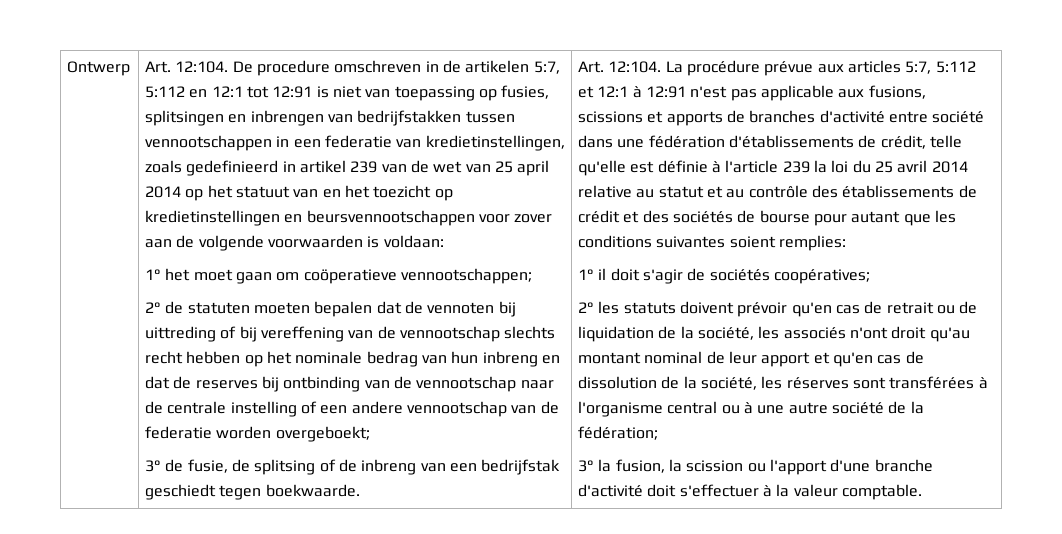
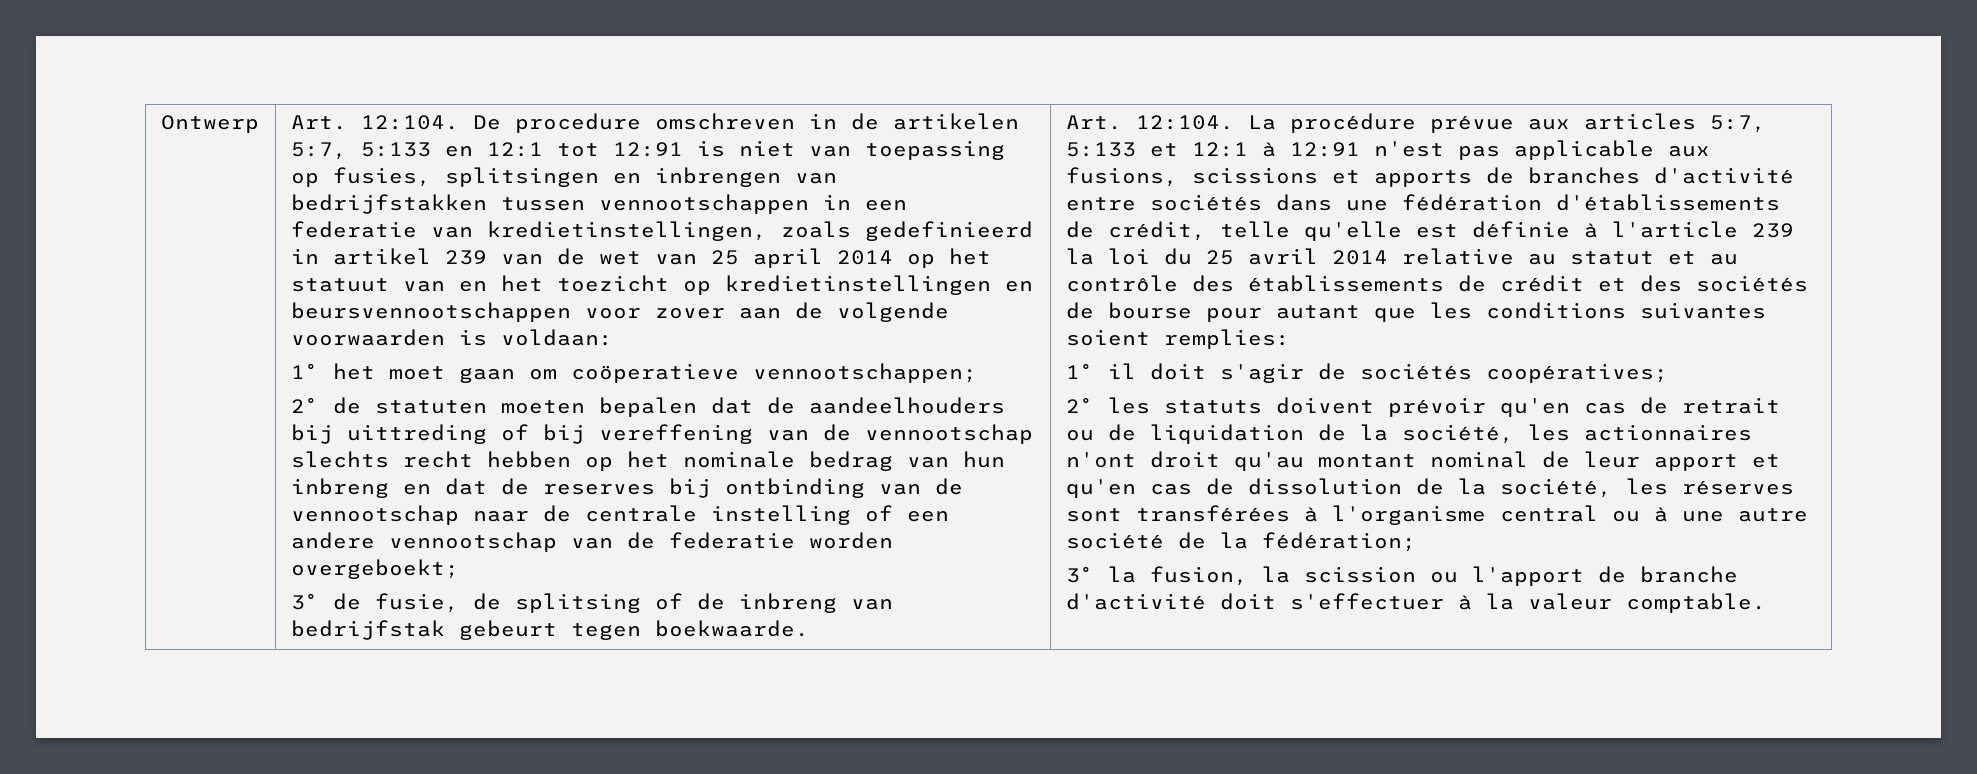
- De procedure omschreven in de artikelen 5:7, 5:112 en 12:1 tot 12:91 is niet van toepassing op fusies, splitsingen en inbrengen van bedrijfstakken tussen vennootschappen in een federatie van kredietinstellingen, zoals gedefinieerd in artikel 239 van de wet van 25 april 2014 op het statuut van en het toezicht op kredietinstellingen en beursvennootschappen voor zover aan de volgende voorwaarden is voldaan:
+ De procedure omschreven in de artikelen 5:7, 5:133 en 12:1 tot 12:91 is niet van toepassing op fusies, splitsingen en inbrengen van bedrijfstakken tussen vennootschappen in een federatie van kredietinstellingen, zoals gedefinieerd in artikel 239 van de wet van 25 april 2014 op het statuut van en het toezicht op kredietinstellingen en beursvennootschappen voor zover aan de volgende voorwaarden is voldaan:
- 2° de statuten moeten bepalen dat de vennoten bij uittreding of bij vereffening van de vennootschap slechts recht hebben op het nominale bedrag van hun inbreng en dat de reserves bij ontbinding van de vennootschap naar de centrale instelling of een andere vennootschap van de federatie worden overgeboekt;
+ 2° de statuten moeten bepalen dat de aandeelhouders bij uittreding of bij vereffening van de vennootschap slechts recht hebben op het nominale bedrag van hun inbreng en dat de reserves bij ontbinding van de vennootschap naar de centrale instelling of een andere vennootschap van de federatie worden overgeboekt;
- 3° de fusie, de splitsing of de inbreng van een bedrijfstak geschiedt tegen boekwaarde.
+ 3° de fusie, de splitsing of de inbreng van bedrijfstak gebeurt tegen boekwaarde.
- La procédure prévue aux articles 5:7, 5:112 et 12:1 à 12:91 n'est pas applicable aux fusions, scissions et apports de branches d'activité entre société dans une fédération d'établissements de crédit, telle qu'elle est définie à l'article 239 la loi du 25 avril 2014 relative au statut et au contrôle des établissements de crédit et des sociétés de bourse pour autant que les conditions suivantes soient remplies:
+ La procédure prévue aux articles 5:7, 5:133 et 12:1 à 12:91 n'est pas applicable aux fusions, scissions et apports de branches d'activité entre sociétés dans une fédération d'établissements de crédit, telle qu'elle est définie à l'article 239 la loi du 25 avril 2014 relative au statut et au contrôle des établissements de crédit et des sociétés de bourse pour autant que les conditions suivantes soient remplies:
- 2° les statuts doivent prévoir qu'en cas de retrait ou de liquidation de la société, les associés n'ont droit qu'au montant nominal de leur apport et qu'en cas de dissolution de la société, les réserves sont transférées à l'organisme central ou à une autre société de la fédération;
+ 2° les statuts doivent prévoir qu'en cas de retrait ou de liquidation de la société, les actionnaires n'ont droit qu'au montant nominal de leur apport et qu'en cas de dissolution de la société, les réserves sont transférées à l'organisme central ou à une autre société de la fédération;
- 3° la fusion, la scission ou l'apport d'une branche d'activité doit s'effectuer à la valeur comptable.
+ 3° la fusion, la scission ou l'apport de branche d'activité doit s'effectuer à la valeur comptable.

